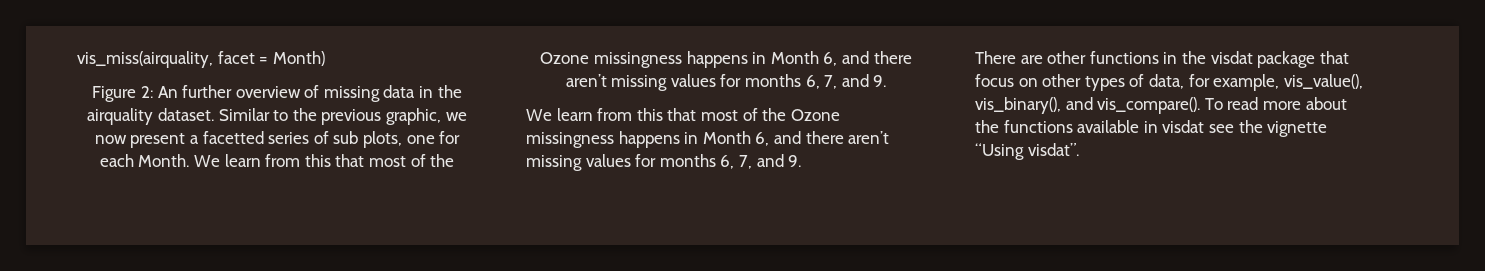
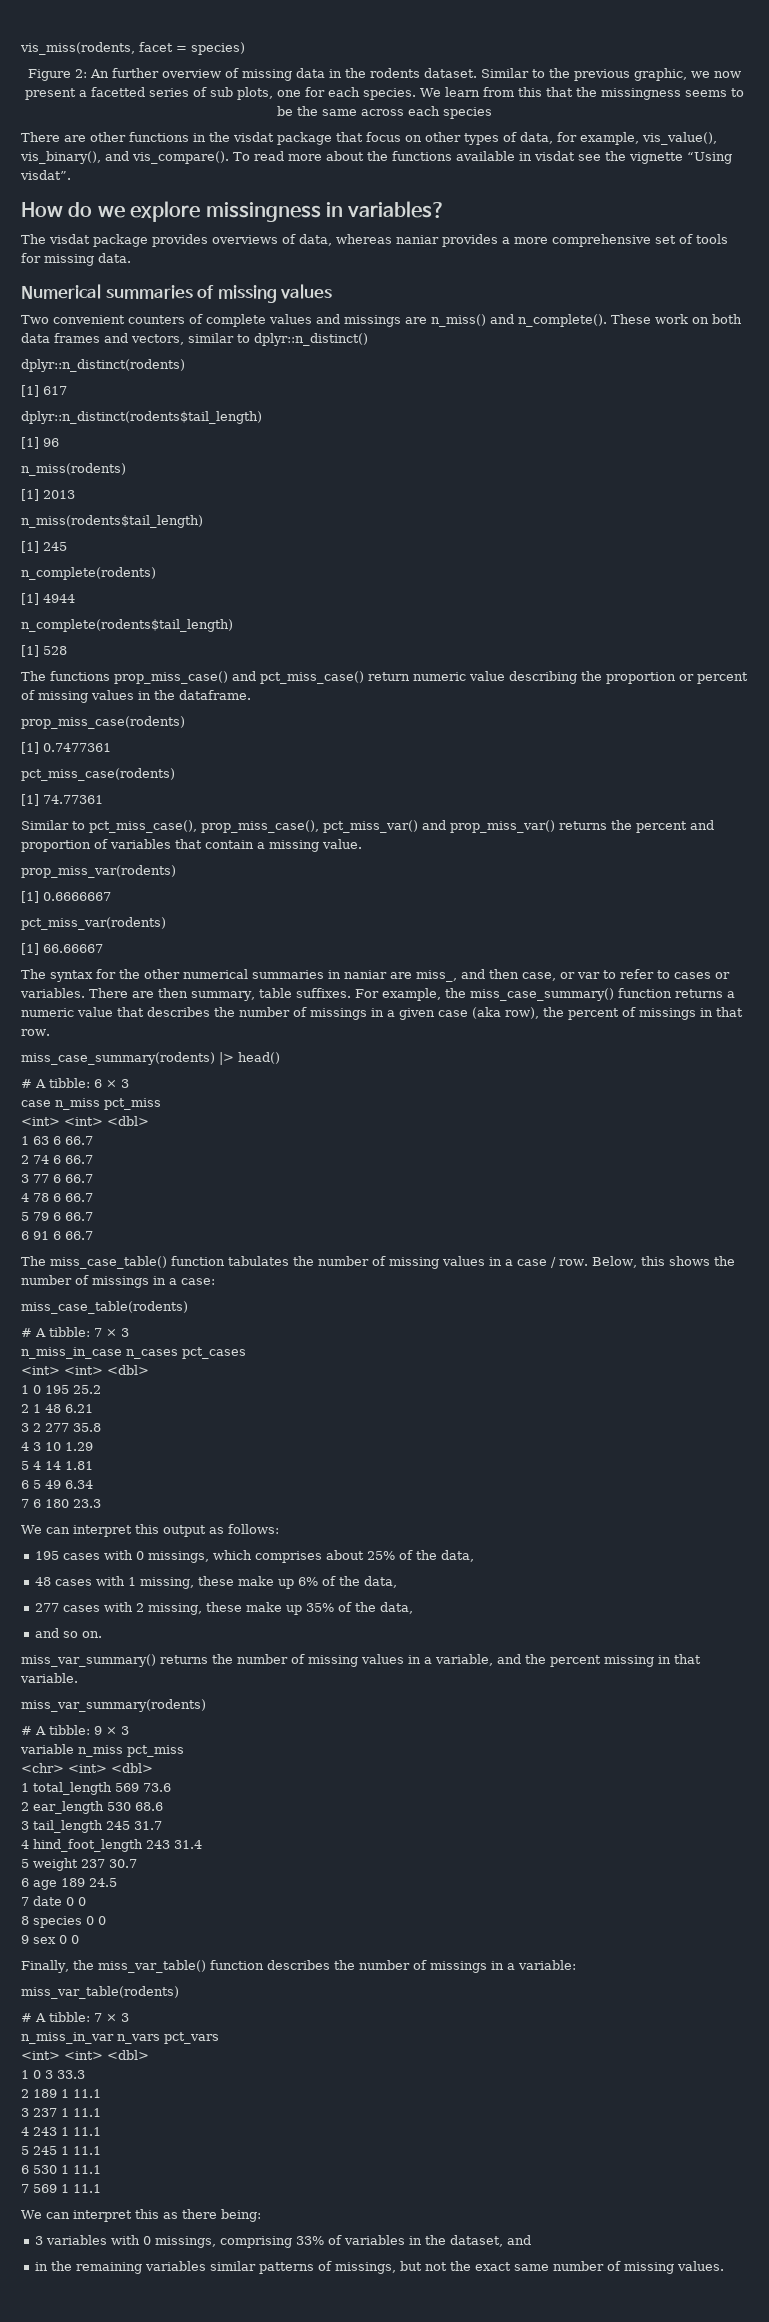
- vis_miss(airquality, facet = Month)
+ vis_miss(rodents, facet = species)
- Figure 2: An further overview of missing data in the airquality dataset.
+ Figure 2: An further overview of missing data in the rodents dataset.
- Similar to the previous graphic, we now present a facetted series of sub plots, one for each Month. We learn from this that most of the Ozone missingness happens in Month 6, and there aren’t missing values for months 6, 7, and 9.
- We learn from this that most of the Ozone missingness happens in Month 6, and there aren’t missing values for months 6, 7, and 9.
+ Similar to the previous graphic, we now present a facetted series of sub plots, one for each species. We learn from this that the missingness seems to be the same across each species
+ How do we explore missingness in variables?
+ The visdat package provides overviews of data, whereas naniar provides a more comprehensive set of tools for missing data.
+ Numerical summaries of missing values
+ Two convenient counters of complete values and missings are n_miss() and n_complete(). These work on both data frames and vectors, similar to dplyr::n_distinct()
+ dplyr::n_distinct(rodents)
+ [1] 617
+ dplyr::n_distinct(rodents$tail_length)
+ [1] 96
+ n_miss(rodents)
+ [1] 2013
+ n_miss(rodents$tail_length)
+ [1] 245
+ n_complete(rodents)
+ [1] 4944
+ n_complete(rodents$tail_length)
+ [1] 528
+ The functions prop_miss_case() and pct_miss_case() return numeric value describing the proportion or percent of missing values in the dataframe.
+ prop_miss_case(rodents)
+ [1] 0.7477361
+ pct_miss_case(rodents)
+ [1] 74.77361
+ Similar to pct_miss_case(), prop_miss_case(), pct_miss_var() and prop_miss_var() returns the percent and proportion of variables that contain a missing value.
+ prop_miss_var(rodents)
+ [1] 0.6666667
+ pct_miss_var(rodents)
+ [1] 66.66667
+ The syntax for the other numerical summaries in naniar are miss_, and then case, or var to refer to cases or variables. There are then summary, table suffixes. For example, the miss_case_summary() function returns a numeric value that describes the number of missings in a given case (aka row), the percent of missings in that row.
+ miss_case_summary(rodents) |> head()
+ # A tibble: 6 × 3
+ case n_miss pct_miss
+ <int> <int> <dbl>
+ 1 63 6 66.7
+ 2 74 6 66.7
+ 3 77 6 66.7
+ 4 78 6 66.7
+ 5 79 6 66.7
+ 6 91 6 66.7
+ The miss_case_table() function tabulates the number of missing values in a case / row. Below, this shows the number of missings in a case:
+ miss_case_table(rodents)
+ # A tibble: 7 × 3
+ n_miss_in_case n_cases pct_cases
+ <int> <int> <dbl>
+ 1 0 195 25.2
+ 2 1 48 6.21
+ 3 2 277 35.8
+ 4 3 10 1.29
+ 5 4 14 1.81
+ 6 5 49 6.34
+ 7 6 180 23.3
+ We can interpret this output as follows:
+ 195 cases with 0 missings, which comprises about 25% of the data,
+ 48 cases with 1 missing, these make up 6% of the data,
+ 277 cases with 2 missing, these make up 35% of the data,
+ and so on.
+ miss_var_summary() returns the number of missing values in a variable, and the percent missing in that variable.
+ miss_var_summary(rodents)
+ # A tibble: 9 × 3
+ variable n_miss pct_miss
+ <chr> <int> <dbl>
+ 1 total_length 569 73.6
+ 2 ear_length 530 68.6
+ 3 tail_length 245 31.7
+ 4 hind_foot_length 243 31.4
+ 5 weight 237 30.7
+ 6 age 189 24.5
+ 7 date 0 0
+ 8 species 0 0
+ 9 sex 0 0
+ Finally, the miss_var_table() function describes the number of missings in a variable:
+ miss_var_table(rodents)
+ # A tibble: 7 × 3
+ n_miss_in_var n_vars pct_vars
+ <int> <int> <dbl>
+ 1 0 3 33.3
+ 2 189 1 11.1
+ 3 237 1 11.1
+ 4 243 1 11.1
+ 5 245 1 11.1
+ 6 530 1 11.1
+ 7 569 1 11.1
+ We can interpret this as there being:
+ 3 variables with 0 missings, comprising 33% of variables in the dataset, and
+ in the remaining variables similar patterns of missings, but not the exact same number of missing values.

